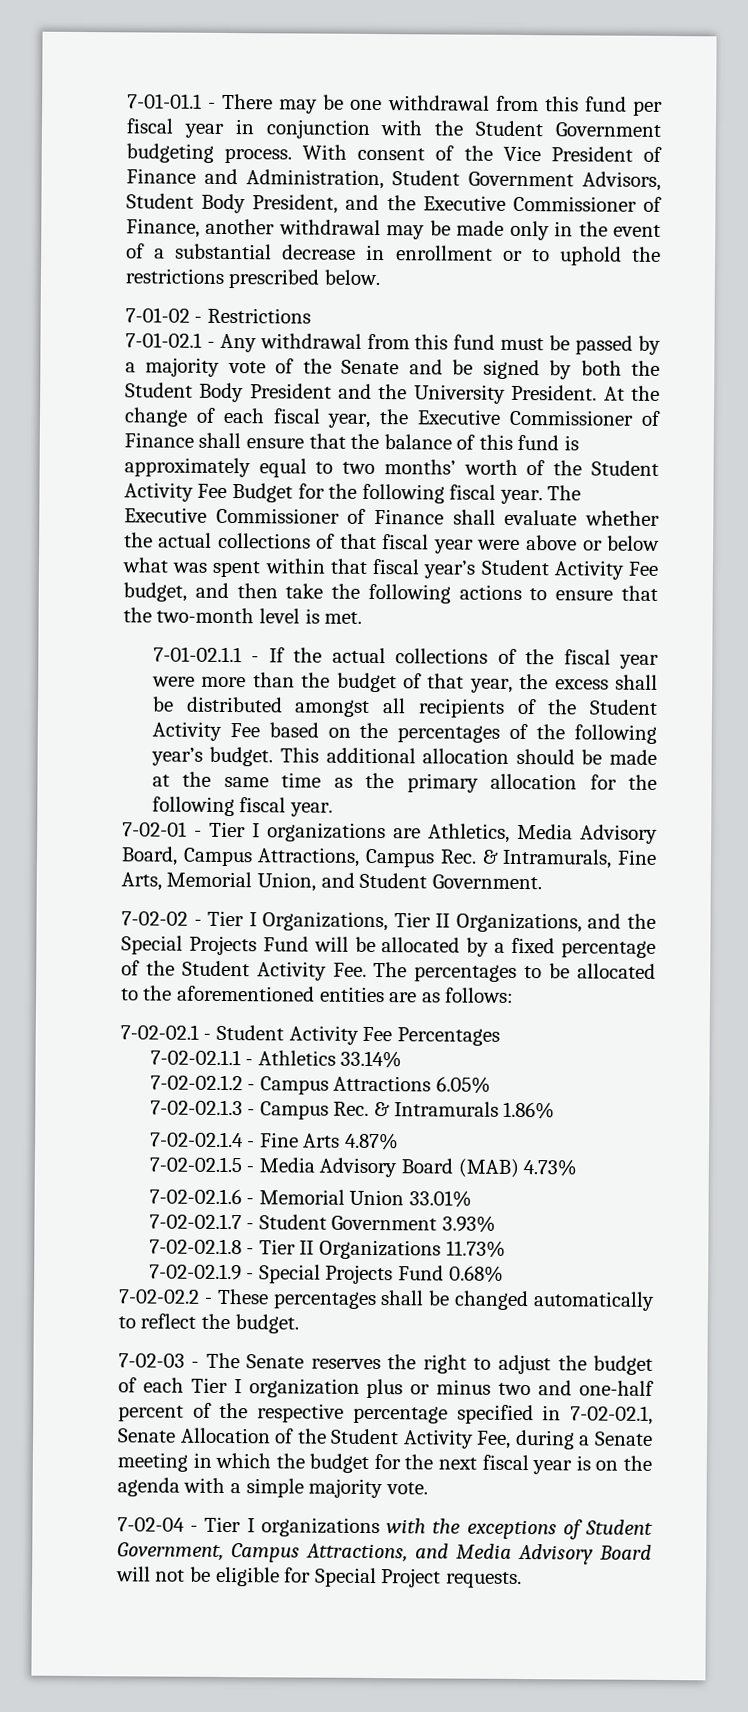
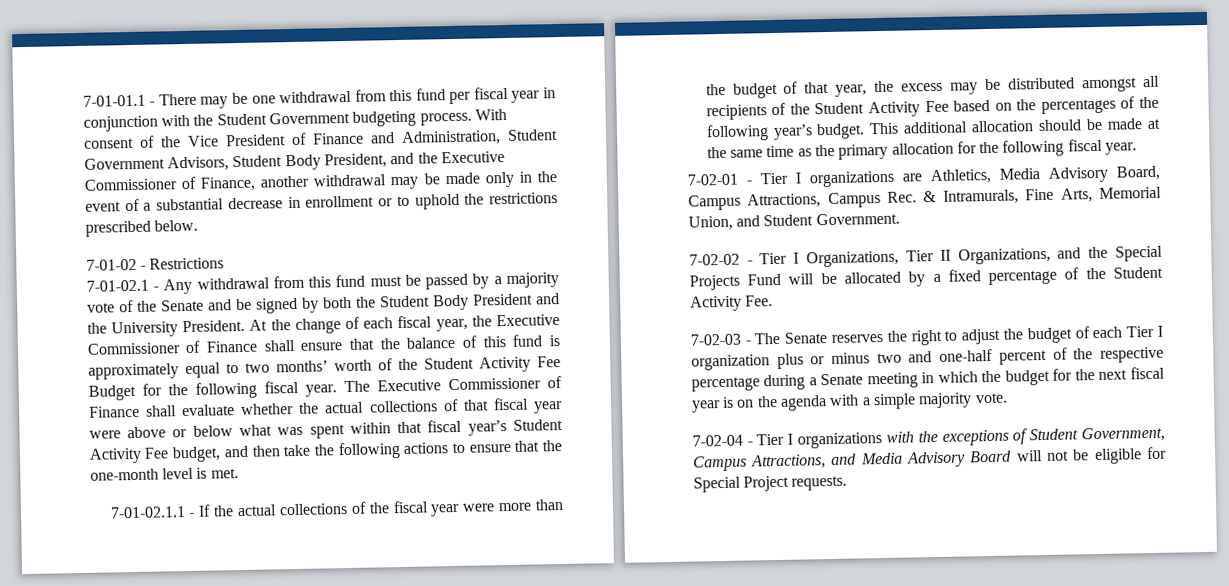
- The Executive Commissioner of Finance shall evaluate whether the actual collections of that fiscal year were above or below what was spent within that fiscal year’s Student Activity Fee budget, and then take the following actions to ensure that the two-month level is met.
+ The Executive Commissioner of Finance shall evaluate whether the actual collections of that fiscal year were above or below what was spent within that fiscal year’s Student Activity Fee budget, and then take the following actions to ensure that the one-month level is met.
- 7-01-02.1.1 - If the actual collections of the fiscal year were more than the budget of that year, the excess shall be distributed amongst all recipients of the Student Activity Fee based on the percentages of the following year’s budget.
+ 7-01-02.1.1 - If the actual collections of the fiscal year were more than the budget of that year, the excess may be distributed amongst all recipients of the Student Activity Fee based on the percentages of the following year’s budget.
- 7-02-02 - Tier I Organizations, Tier II Organizations, and the Special Projects Fund will be allocated by a fixed percentage of the Student Activity Fee. The percentages to be allocated to the aforementioned entities are as follows:
- 7-02-02.1 - Student Activity Fee Percentages
- 7-02-02.1.1 - Athletics 33.14%
- 7-02-02.1.2 - Campus Attractions 6.05%
- 7-02-02.1.3 - Campus Rec. & Intramurals 1.86%
- 7-02-02.1.4 - Fine Arts 4.87%
- 7-02-02.1.5 - Media Advisory Board (MAB) 4.73%
- 7-02-02.1.6 - Memorial Union 33.01%
- 7-02-02.1.7 - Student Government 3.93%
- 7-02-02.1.8 - Tier II Organizations 11.73%
- 7-02-02.1.9 - Special Projects Fund 0.68%
- 7-02-02.2 - These percentages shall be changed automatically to reflect the budget.
+ 7-02-02 - Tier I Organizations, Tier II Organizations, and the Special Projects Fund will be allocated by a fixed percentage of the Student Activity Fee.
- 7-02-03 - The Senate reserves the right to adjust the budget of each Tier I organization plus or minus two and one-half percent of the respective percentage specified in 7-02-02.1, Senate Allocation of the Student Activity Fee, during a Senate meeting in which the budget for the next fiscal year is on the agenda with a simple majority vote.
+ 7-02-03 - The Senate reserves the right to adjust the budget of each Tier I organization plus or minus two and one-half percent of the respective percentage during a Senate meeting in which the budget for the next fiscal year is on the agenda with a simple majority vote.

